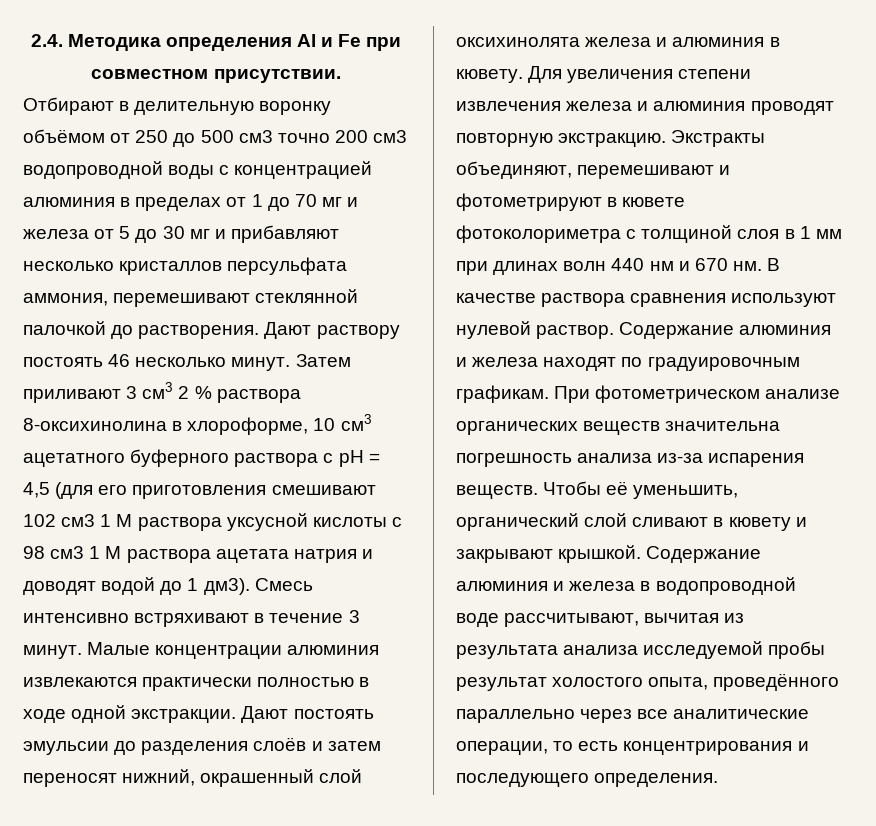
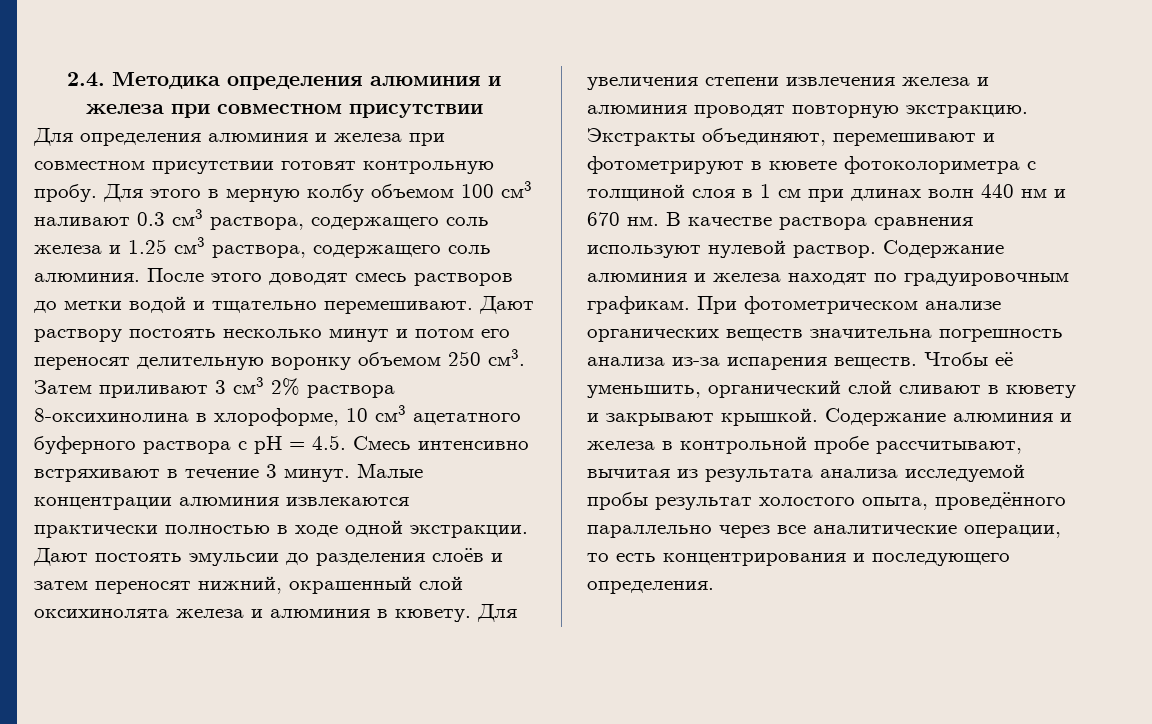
- 2.4. Методика определения Al и Fe при совместном присутствии.
- Отбирают в делительную воронку объёмом от 250 до 500 см3 точно 200 см3 водопроводной воды с концентрацией алюминия в пределах от 1 до 70 мг и железа от 5 до 30 мг и прибавляют несколько кристаллов персульфата аммония, перемешивают стеклянной палочкой до растворения. Дают раствору постоять 46 несколько минут.
+ 2.4. Методика определения алюминия и железа при совместном присутствии
+ Для определения алюминия и железа при совместном присутствии готовят контрольную пробу. Для этого в мерную колбу объемом 100 см3 наливают 0.3 см3 раствора, содержащего соль железа и 1.25 см3 раствора, содержащего соль алюминия. После этого доводят смесь растворов до метки водой и тщательно перемешивают. Дают раствору постоять несколько минут и потом его переносят делительную воронку объемом 250 см3.
- Затем приливают 3 см3 2 % раствора 8-оксихинолина в хлороформе, 10 см3 ацетатного буферного раствора с рН = 4,5 (для его приготовления смешивают 102 см3 1 М раствора уксусной кислоты с 98 см3 1 М раствора ацетата натрия и доводят водой до 1 дм3). Смесь интенсивно встряхивают в течение 3 минут.
+ Затем приливают 3 см3 2% раствора 8-оксихинолина в хлороформе, 10 см3 ацетатного буферного раствора с рН = 4.5. Смесь интенсивно встряхивают в течение 3 минут.
- Экстракты объединяют, перемешивают и фотометрируют в кювете фотоколориметра с толщиной слоя в 1 мм при длинах волн 440 нм и 670 нм.
+ Экстракты объединяют, перемешивают и фотометрируют в кювете фотоколориметра с толщиной слоя в 1 см при длинах волн 440 нм и 670 нм.
- Содержание алюминия и железа в водопроводной воде рассчитывают, вычитая из результата анализа исследуемой пробы результат холостого опыта, проведённого параллельно через все аналитические операции, то есть концентрирования и последующего определения.
+ Содержание алюминия и железа в контрольной пробе рассчитывают, вычитая из результата анализа исследуемой пробы результат холостого опыта, проведённого параллельно через все аналитические операции, то есть концентрирования и последующего определения.

